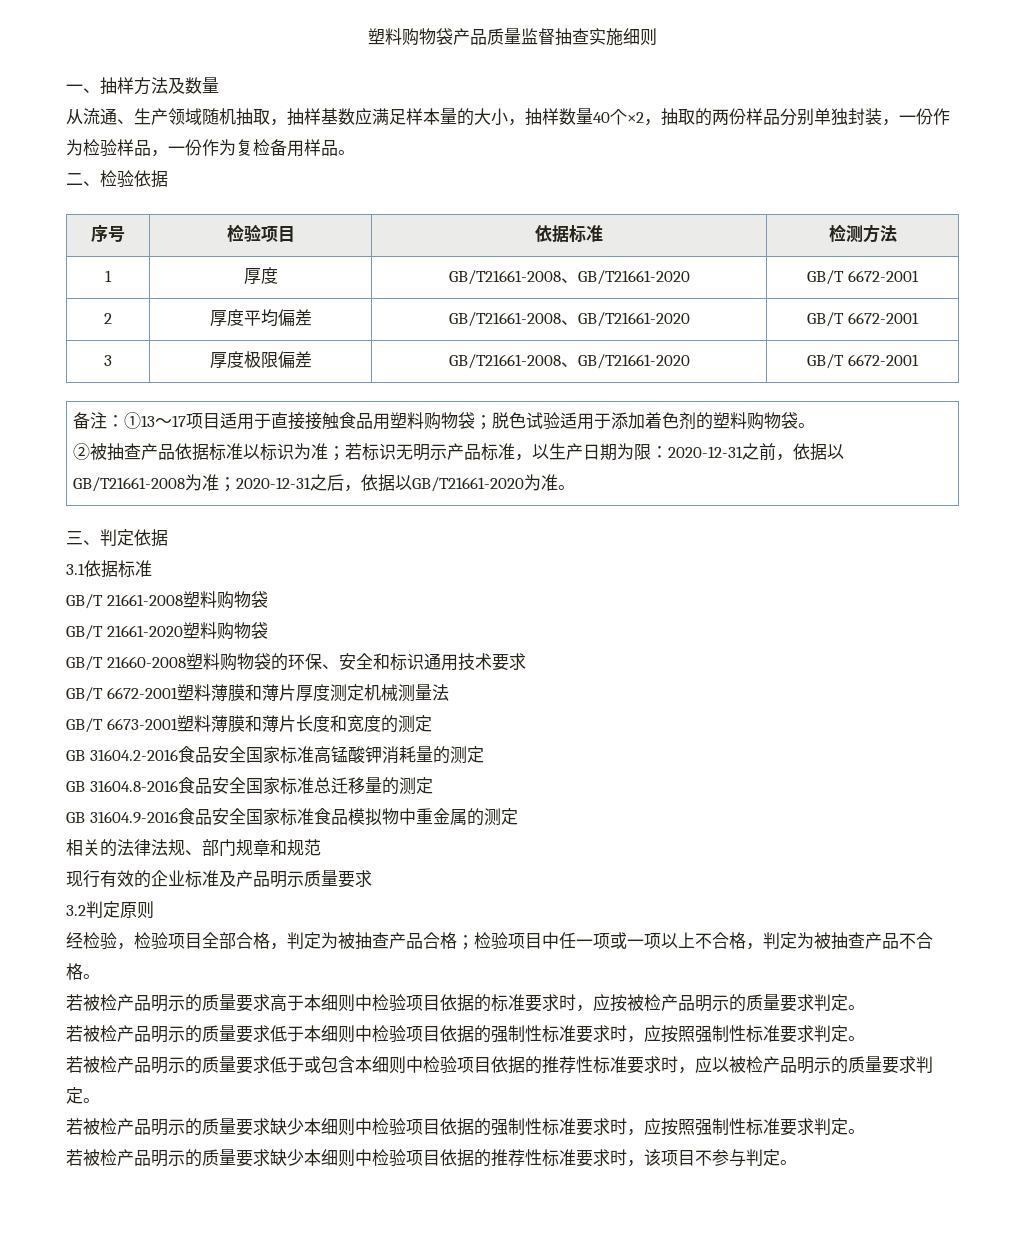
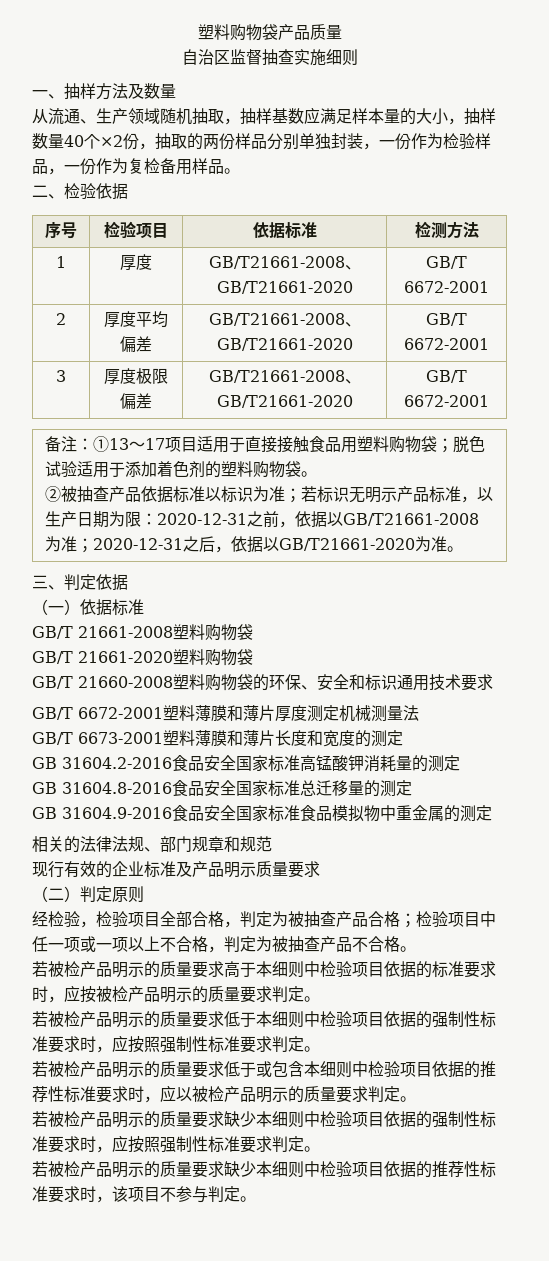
- 塑料购物袋产品质量监督抽查实施细则
+ 塑料购物袋产品质量
+ 自治区监督抽查实施细则
- 从流通、生产领域随机抽取，抽样基数应满足样本量的大小，抽样数量40个×2，抽取的两份样品分别单独封装，一份作为检验样品，一份作为复检备用样品。
+ 从流通、生产领域随机抽取，抽样基数应满足样本量的大小，抽样数量40个×2份，抽取的两份样品分别单独封装，一份作为检验样品，一份作为复检备用样品。
- 3.1依据标准
+ （一）依据标准
- 3.2判定原则
+ （二）判定原则

